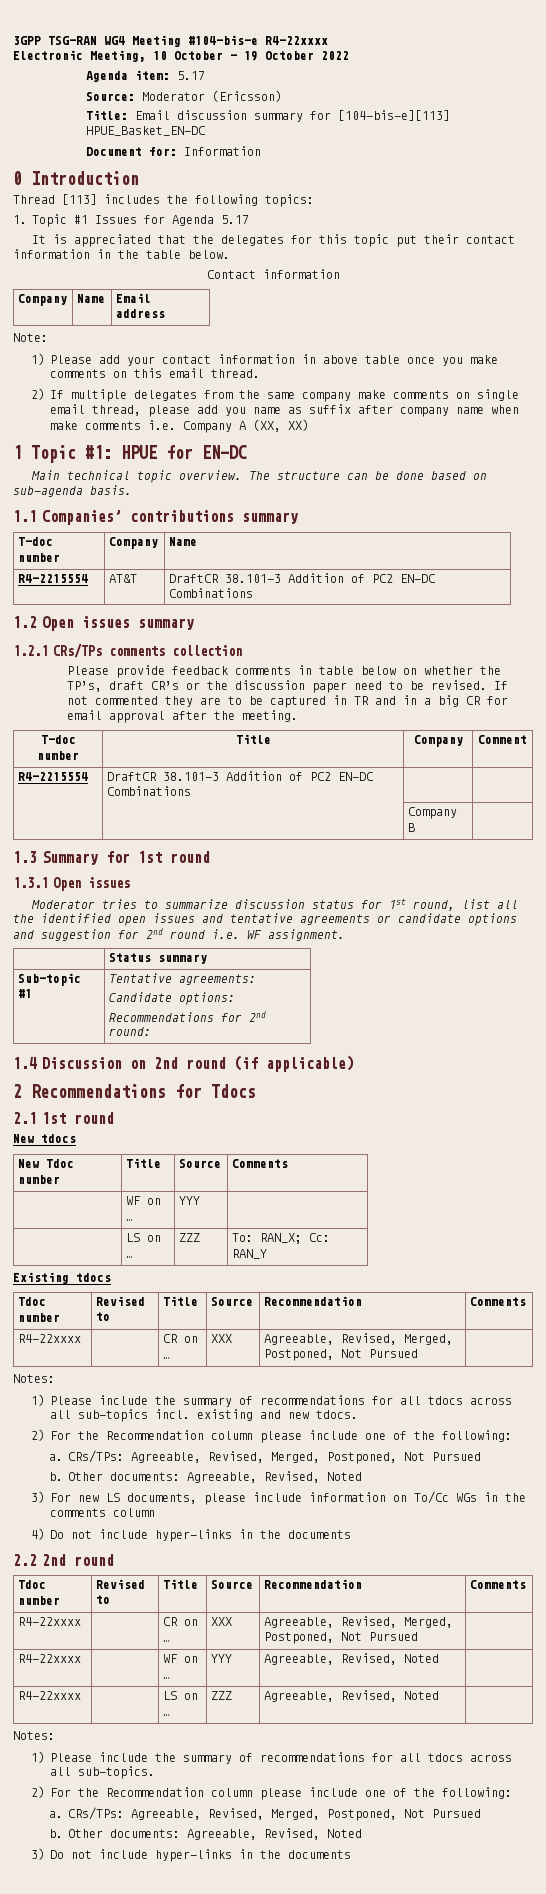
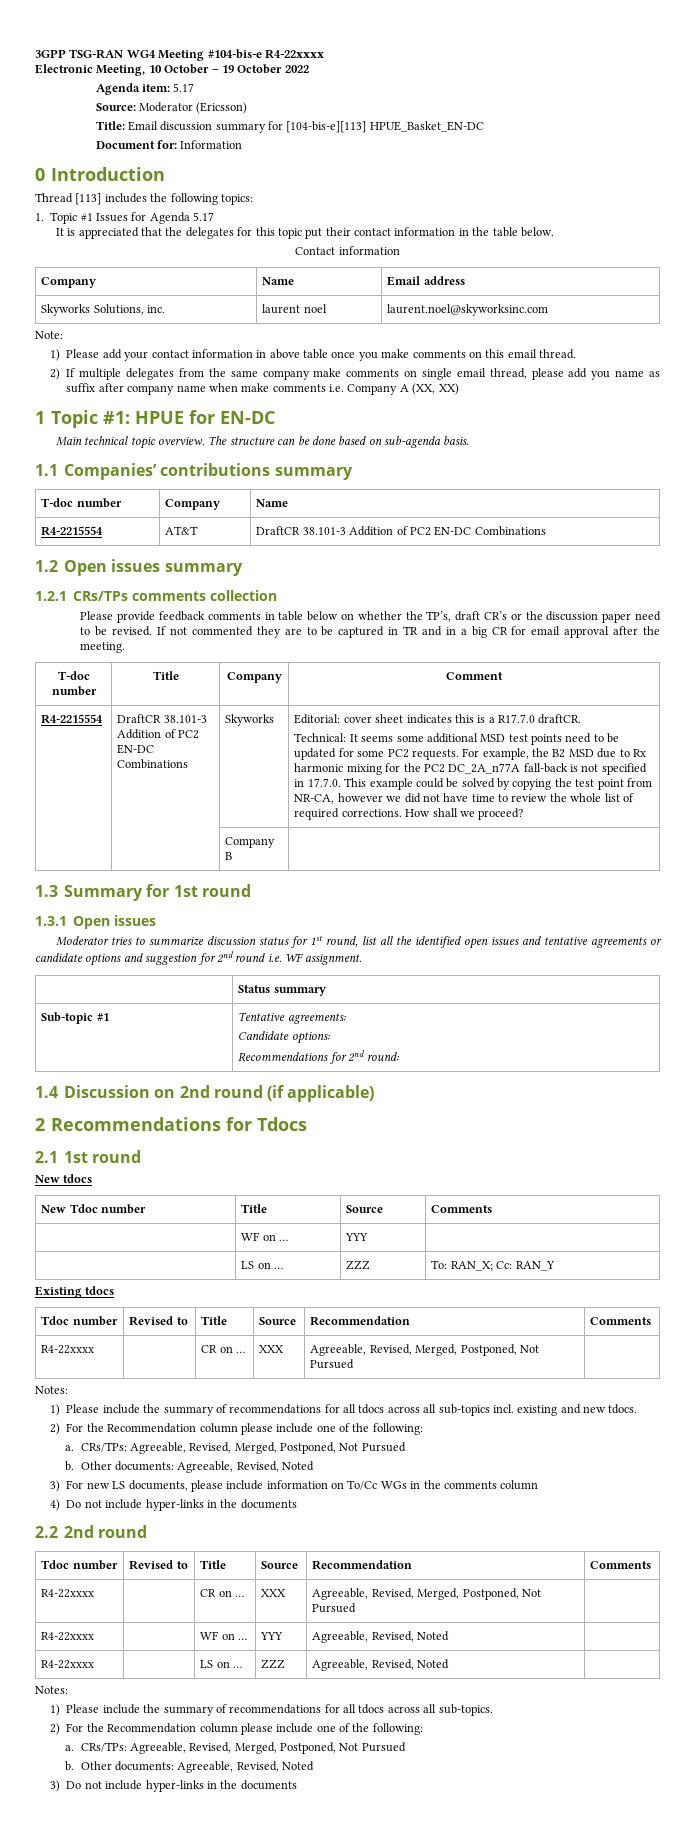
+ Skyworks Solutions, inc. | laurent noel | laurent.noel@skyworksinc.com
+ Skyworks | Editorial: cover sheet indicates this is a R17.7.0 draftCR.
+ Technical: It seems some additional MSD test points need to be updated for some PC2 requests. For example, the B2 MSD due to Rx harmonic mixing for the PC2 DC_2A_n77A fall-back is not specified in 17.7.0. This example could be solved by copying the test point from NR-CA, however we did not have time to review the whole list of required corrections. How shall we proceed?

